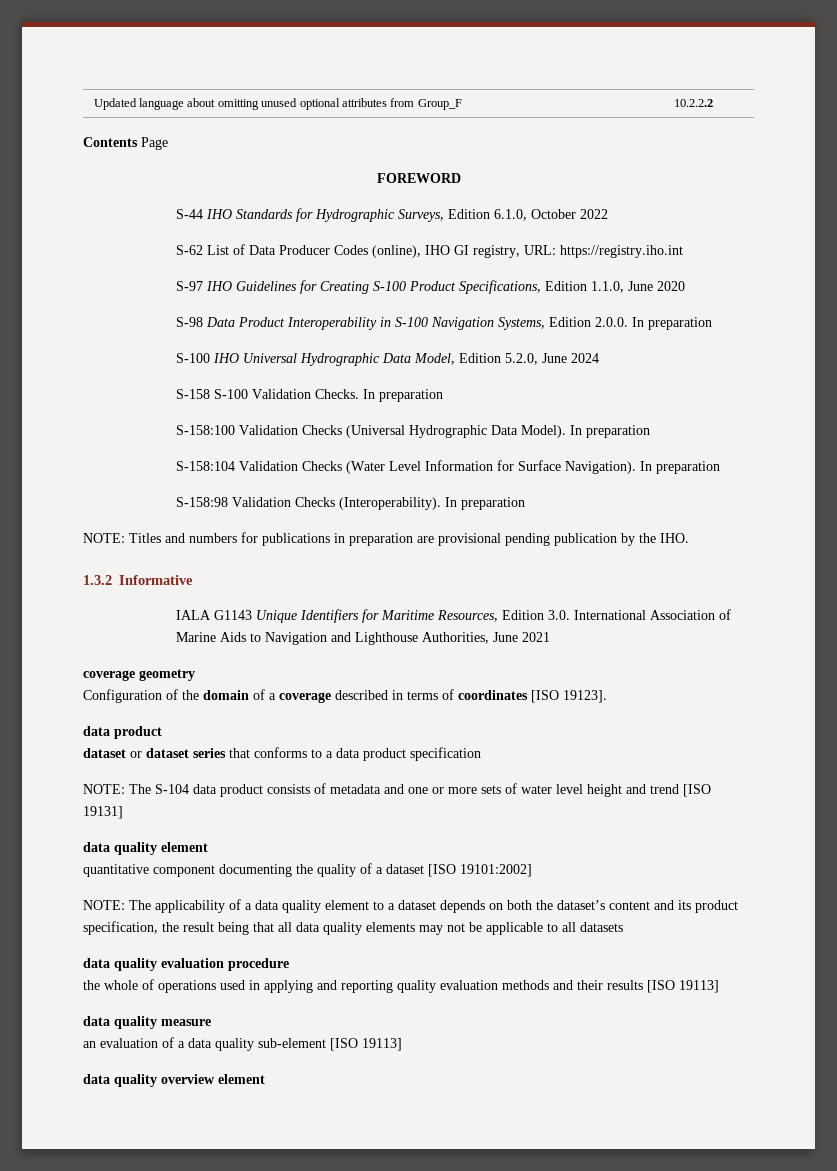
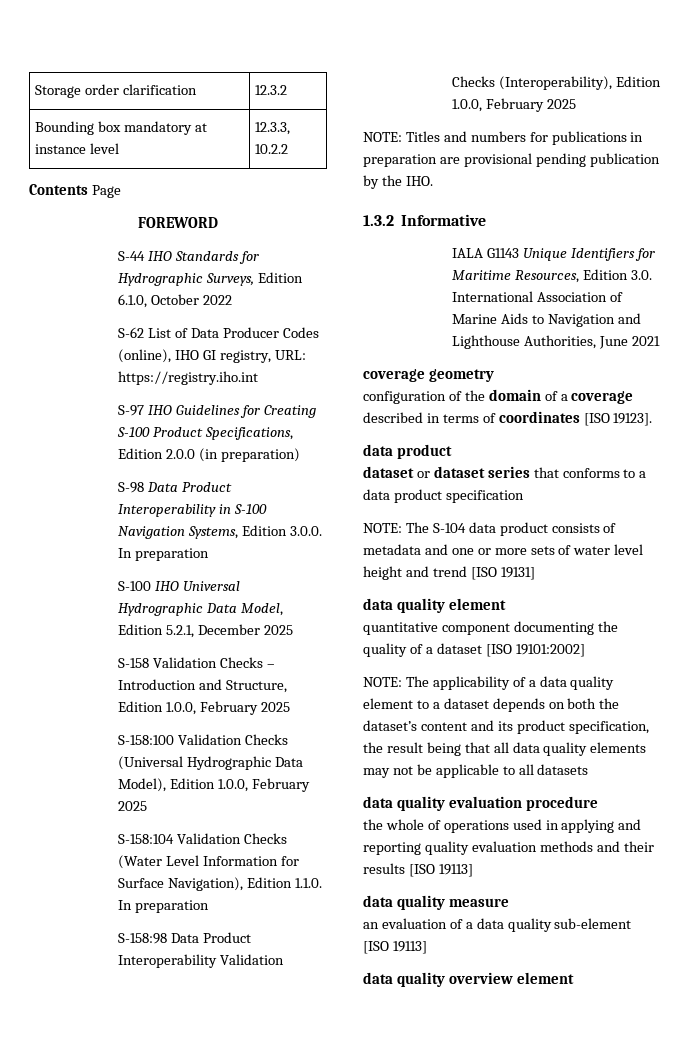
- Updated language about omitting unused optional attributes from Group_F | 10.2.2.2
+ Storage order clarification | 12.3.2
+ Bounding box mandatory at instance level | 12.3.3, 10.2.2
- S-97 IHO Guidelines for Creating S-100 Product Specifications, Edition 1.1.0, June 2020
+ S-97 IHO Guidelines for Creating S-100 Product Specifications, Edition 2.0.0 (in preparation)
- S-98 Data Product Interoperability in S-100 Navigation Systems, Edition 2.0.0. In preparation
+ S-98 Data Product Interoperability in S-100 Navigation Systems, Edition 3.0.0. In preparation
- S-100 IHO Universal Hydrographic Data Model, Edition 5.2.0, June 2024
- S-158 S-100 Validation Checks. In preparation
+ S-100 IHO Universal Hydrographic Data Model, Edition 5.2.1, December 2025
+ S-158 Validation Checks – Introduction and Structure, Edition 1.0.0, February 2025
- S-158:100 Validation Checks (Universal Hydrographic Data Model). In preparation
+ S-158:100 Validation Checks (Universal Hydrographic Data Model), Edition 1.0.0, February 2025
- S-158:104 Validation Checks (Water Level Information for Surface Navigation). In preparation
+ S-158:104 Validation Checks (Water Level Information for Surface Navigation), Edition 1.1.0. In preparation
- S-158:98 Validation Checks (Interoperability). In preparation
+ S-158:98 Data Product Interoperability Validation Checks (Interoperability), Edition 1.0.0, February 2025
- Configuration of the domain of a coverage described in terms of coordinates [ISO 19123].
+ configuration of the domain of a coverage described in terms of coordinates [ISO 19123].

